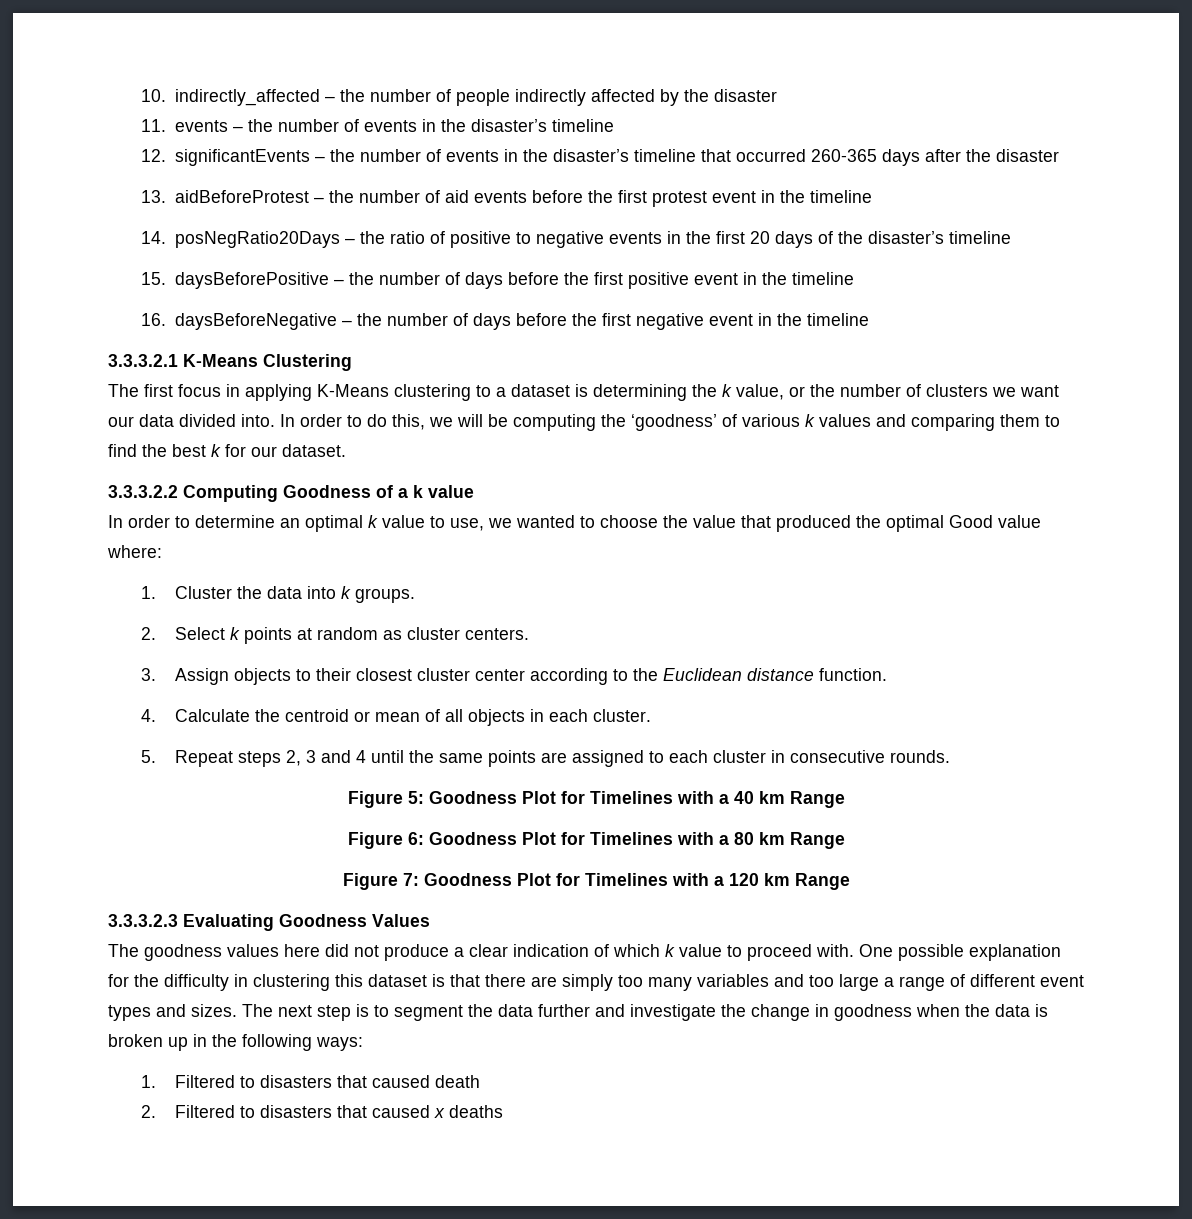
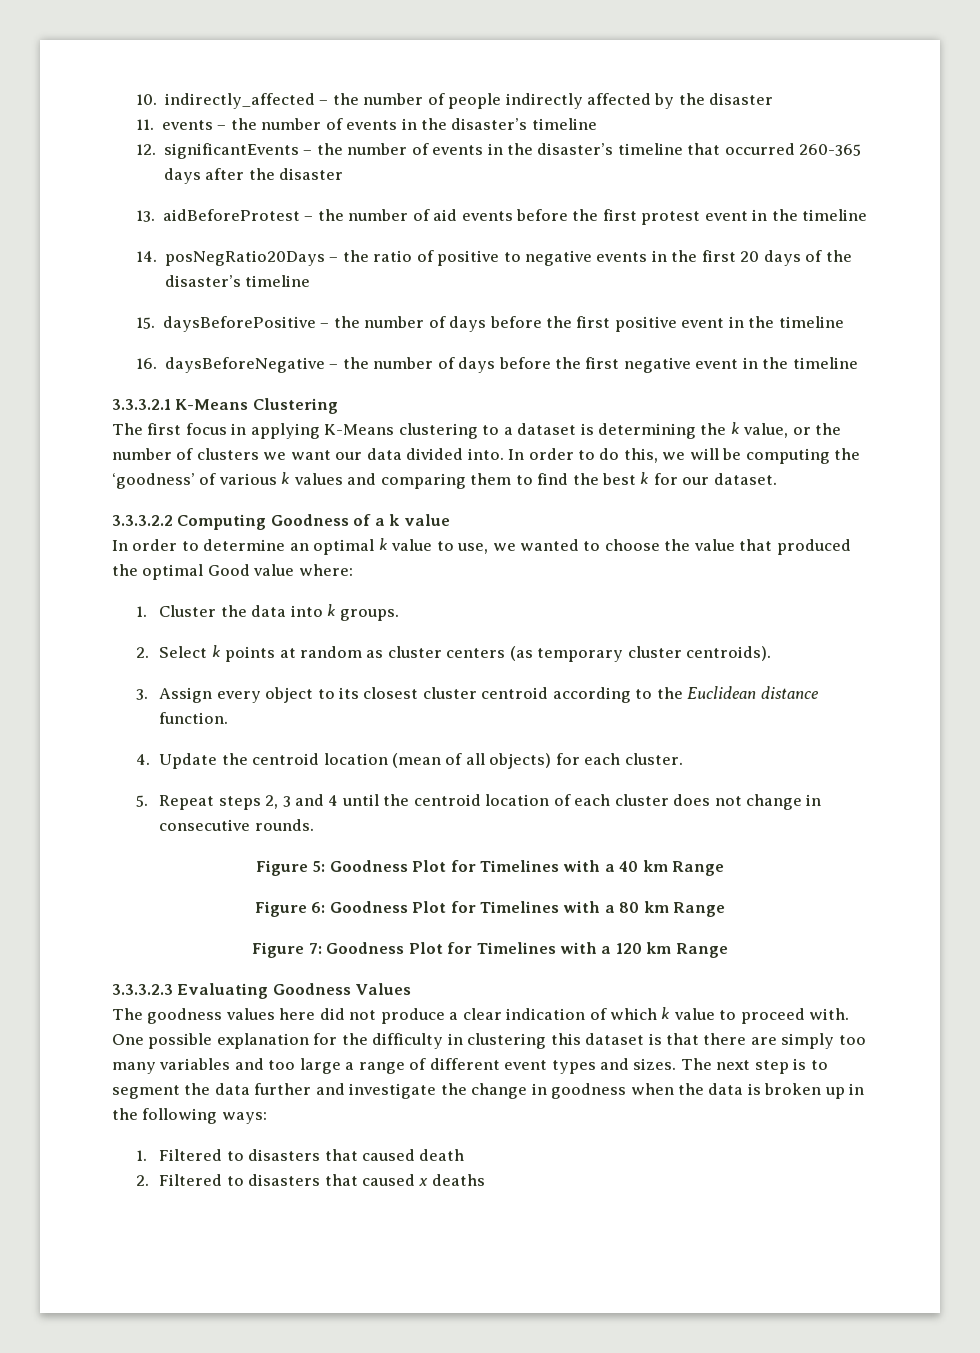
- 2. Select k points at random as cluster centers.
- 3. Assign objects to their closest cluster center according to the Euclidean distance function.
+ 2. Select k points at random as cluster centers (as temporary cluster centroids).
+ 3. Assign every object to its closest cluster centroid according to the Euclidean distance function.
- 4. Calculate the centroid or mean of all objects in each cluster.
+ 4. Update the centroid location (mean of all objects) for each cluster.
- 5. Repeat steps 2, 3 and 4 until the same points are assigned to each cluster in consecutive rounds.
+ 5. Repeat steps 2, 3 and 4 until the centroid location of each cluster does not change in consecutive rounds.

